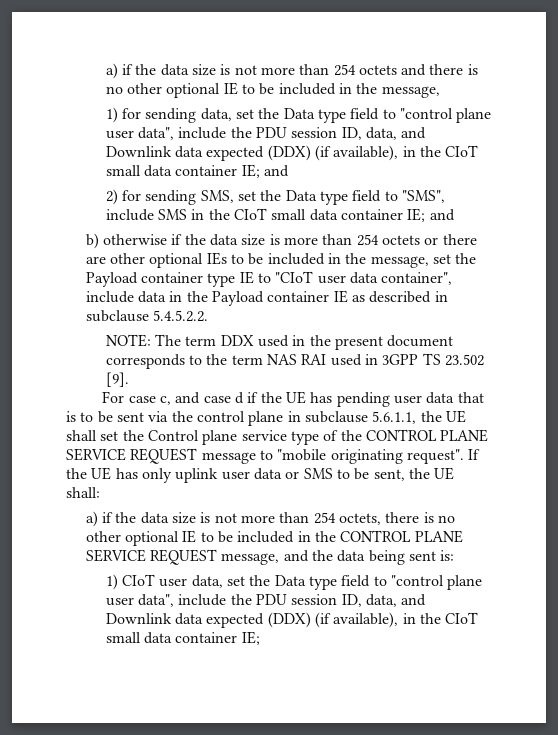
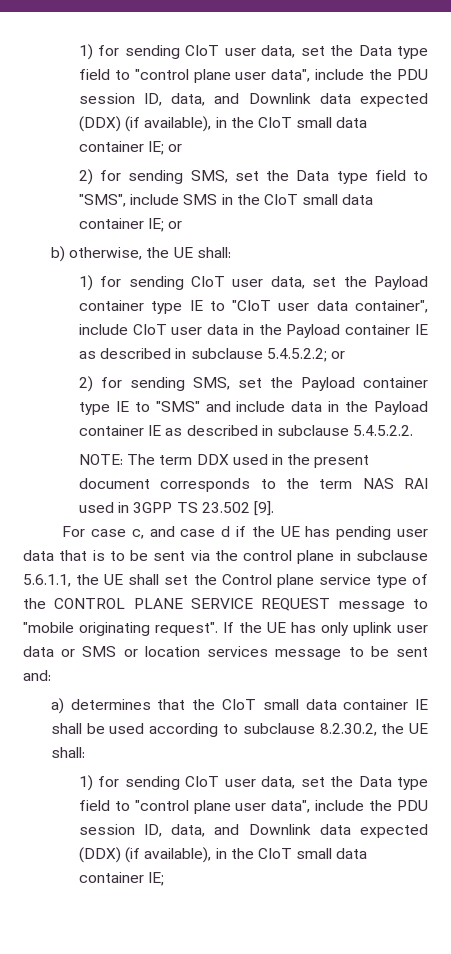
- a) if the data size is not more than 254 octets and there is no other optional IE to be included in the message,
- 1) for sending data, set the Data type field to "control plane user data", include the PDU session ID, data, and Downlink data expected (DDX) (if available), in the CIoT small data container IE; and
+ 1) for sending CIoT user data, set the Data type field to "control plane user data", include the PDU session ID, data, and Downlink data expected (DDX) (if available), in the CIoT small data container IE; or
- 2) for sending SMS, set the Data type field to "SMS", include SMS in the CIoT small data container IE; and
+ 2) for sending SMS, set the Data type field to "SMS", include SMS in the CIoT small data container IE; or
- b) otherwise if the data size is more than 254 octets or there are other optional IEs to be included in the message, set the Payload container type IE to "CIoT user data container", include data in the Payload container IE as described in subclause 5.4.5.2.2.
+ b) otherwise, the UE shall:
+ 1) for sending CIoT user data, set the Payload container type IE to "CIoT user data container", include CIoT user data in the Payload container IE as described in subclause 5.4.5.2.2; or
+ 2) for sending SMS, set the Payload container type IE to "SMS" and include data in the Payload container IE as described in subclause 5.4.5.2.2.
- If the UE has only uplink user data or SMS to be sent, the UE shall:
- a) if the data size is not more than 254 octets, there is no other optional IE to be included in the CONTROL PLANE SERVICE REQUEST message, and the data being sent is:
- 1) CIoT user data, set the Data type field to "control plane user data", include the PDU session ID, data, and Downlink data expected (DDX) (if available), in the CIoT small data container IE;
+ If the UE has only uplink user data or SMS or location services message to be sent and:
+ a) determines that the CIoT small data container IE shall be used according to subclause 8.2.30.2, the UE shall:
+ 1) for sending CIoT user data, set the Data type field to "control plane user data", include the PDU session ID, data, and Downlink data expected (DDX) (if available), in the CIoT small data container IE;

